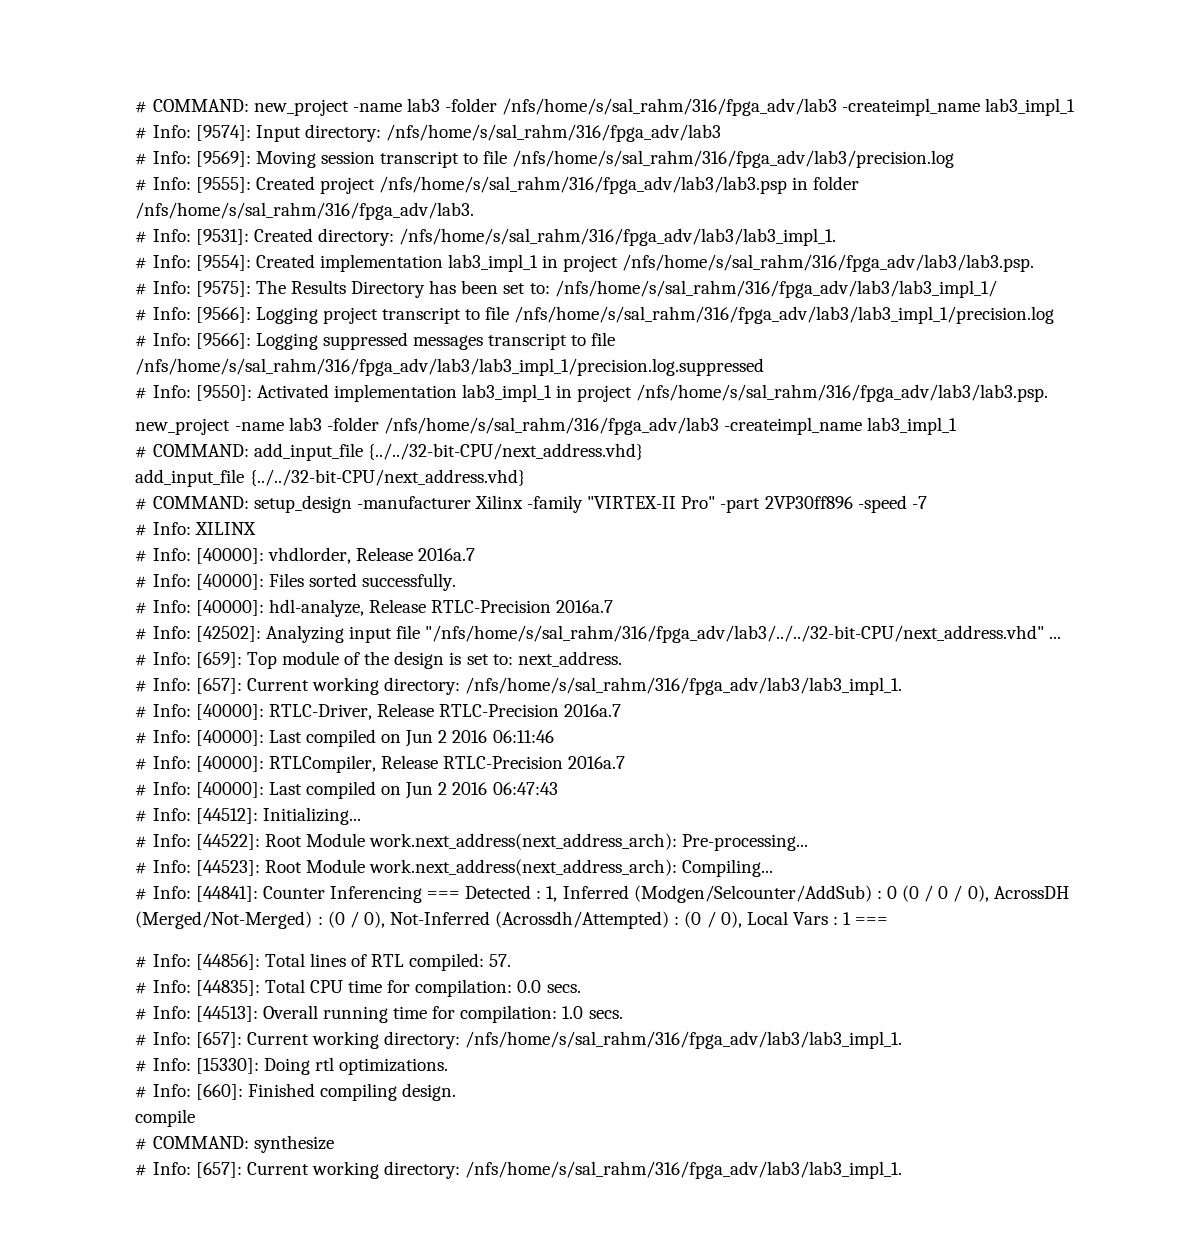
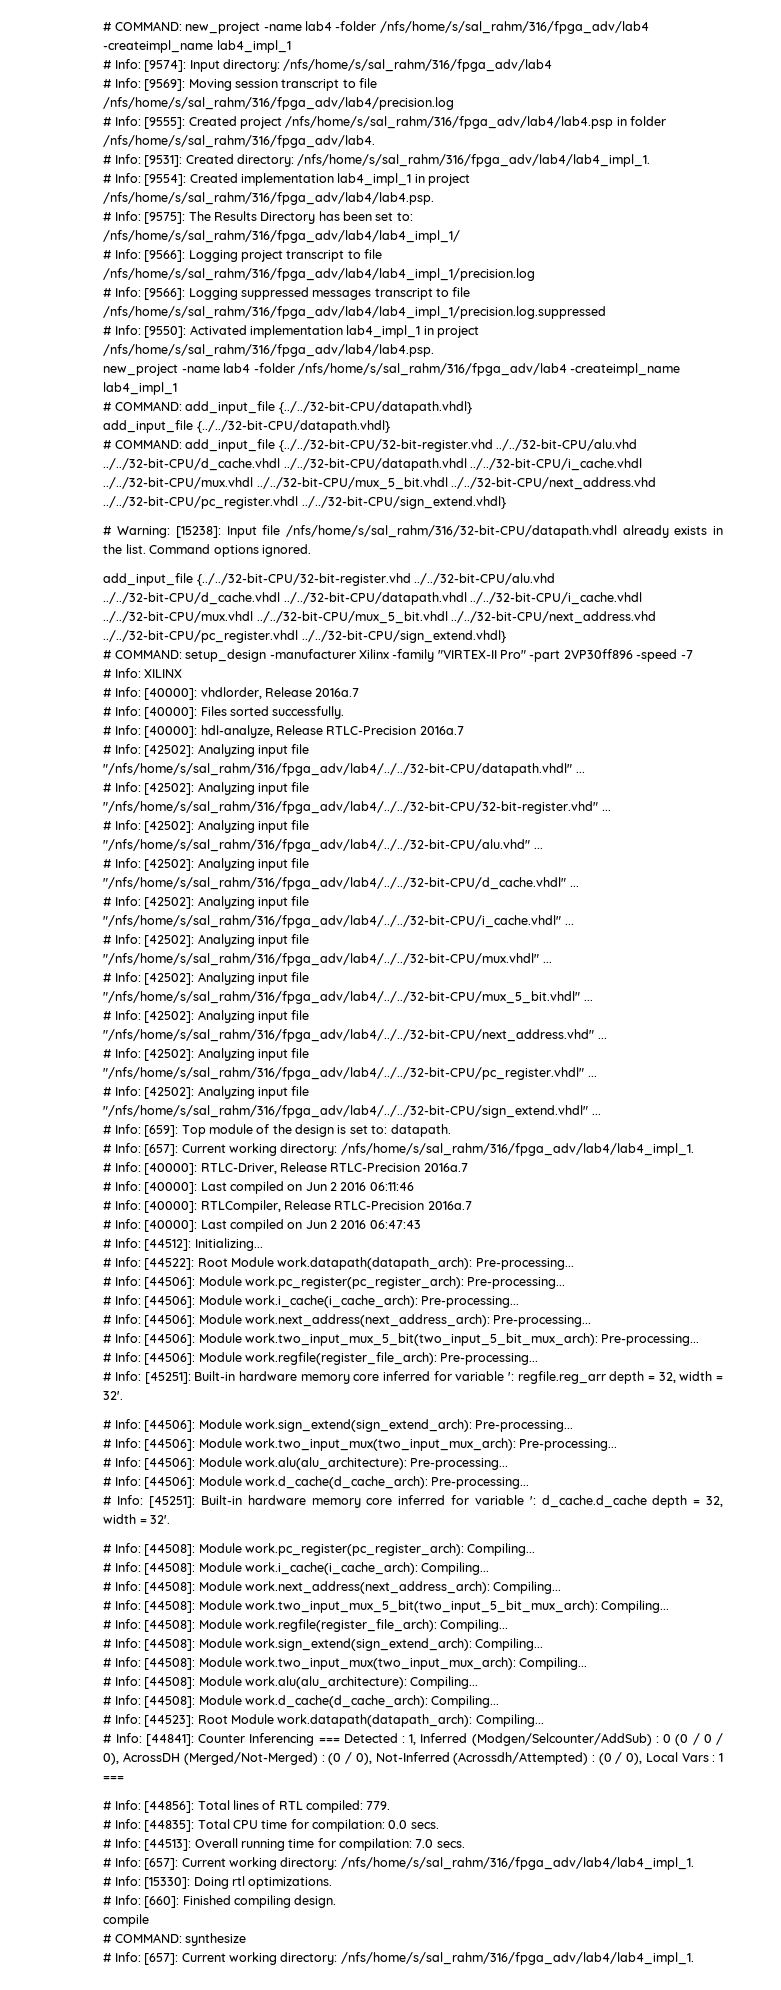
- # COMMAND: new_project -name lab3 -folder /nfs/home/s/sal_rahm/316/fpga_adv/lab3 -createimpl_name lab3_impl_1
+ # COMMAND: new_project -name lab4 -folder /nfs/home/s/sal_rahm/316/fpga_adv/lab4 -createimpl_name lab4_impl_1
- # Info: [9574]: Input directory: /nfs/home/s/sal_rahm/316/fpga_adv/lab3
+ # Info: [9574]: Input directory: /nfs/home/s/sal_rahm/316/fpga_adv/lab4
- # Info: [9569]: Moving session transcript to file /nfs/home/s/sal_rahm/316/fpga_adv/lab3/precision.log
+ # Info: [9569]: Moving session transcript to file /nfs/home/s/sal_rahm/316/fpga_adv/lab4/precision.log
- # Info: [9555]: Created project /nfs/home/s/sal_rahm/316/fpga_adv/lab3/lab3.psp in folder /nfs/home/s/sal_rahm/316/fpga_adv/lab3.
+ # Info: [9555]: Created project /nfs/home/s/sal_rahm/316/fpga_adv/lab4/lab4.psp in folder /nfs/home/s/sal_rahm/316/fpga_adv/lab4.
- # Info: [9531]: Created directory: /nfs/home/s/sal_rahm/316/fpga_adv/lab3/lab3_impl_1.
+ # Info: [9531]: Created directory: /nfs/home/s/sal_rahm/316/fpga_adv/lab4/lab4_impl_1.
- # Info: [9554]: Created implementation lab3_impl_1 in project /nfs/home/s/sal_rahm/316/fpga_adv/lab3/lab3.psp.
+ # Info: [9554]: Created implementation lab4_impl_1 in project /nfs/home/s/sal_rahm/316/fpga_adv/lab4/lab4.psp.
- # Info: [9575]: The Results Directory has been set to: /nfs/home/s/sal_rahm/316/fpga_adv/lab3/lab3_impl_1/
+ # Info: [9575]: The Results Directory has been set to: /nfs/home/s/sal_rahm/316/fpga_adv/lab4/lab4_impl_1/
- # Info: [9566]: Logging project transcript to file /nfs/home/s/sal_rahm/316/fpga_adv/lab3/lab3_impl_1/precision.log
+ # Info: [9566]: Logging project transcript to file /nfs/home/s/sal_rahm/316/fpga_adv/lab4/lab4_impl_1/precision.log
- # Info: [9566]: Logging suppressed messages transcript to file /nfs/home/s/sal_rahm/316/fpga_adv/lab3/lab3_impl_1/precision.log.suppressed
+ # Info: [9566]: Logging suppressed messages transcript to file /nfs/home/s/sal_rahm/316/fpga_adv/lab4/lab4_impl_1/precision.log.suppressed
- # Info: [9550]: Activated implementation lab3_impl_1 in project /nfs/home/s/sal_rahm/316/fpga_adv/lab3/lab3.psp.
- new_project -name lab3 -folder /nfs/home/s/sal_rahm/316/fpga_adv/lab3 -createimpl_name lab3_impl_1
- # COMMAND: add_input_file {../../32-bit-CPU/next_address.vhd}
- add_input_file {../../32-bit-CPU/next_address.vhd}
+ # Info: [9550]: Activated implementation lab4_impl_1 in project /nfs/home/s/sal_rahm/316/fpga_adv/lab4/lab4.psp.
+ new_project -name lab4 -folder /nfs/home/s/sal_rahm/316/fpga_adv/lab4 -createimpl_name lab4_impl_1
+ # COMMAND: add_input_file {../../32-bit-CPU/datapath.vhdl}
+ add_input_file {../../32-bit-CPU/datapath.vhdl}
+ # COMMAND: add_input_file {../../32-bit-CPU/32-bit-register.vhd ../../32-bit-CPU/alu.vhd ../../32-bit-CPU/d_cache.vhdl ../../32-bit-CPU/datapath.vhdl ../../32-bit-CPU/i_cache.vhdl ../../32-bit-CPU/mux.vhdl ../../32-bit-CPU/mux_5_bit.vhdl ../../32-bit-CPU/next_address.vhd ../../32-bit-CPU/pc_register.vhdl ../../32-bit-CPU/sign_extend.vhdl}
+ # Warning: [15238]: Input file /nfs/home/s/sal_rahm/316/32-bit-CPU/datapath.vhdl already exists in the list. Command options ignored.
+ add_input_file {../../32-bit-CPU/32-bit-register.vhd ../../32-bit-CPU/alu.vhd ../../32-bit-CPU/d_cache.vhdl ../../32-bit-CPU/datapath.vhdl ../../32-bit-CPU/i_cache.vhdl ../../32-bit-CPU/mux.vhdl ../../32-bit-CPU/mux_5_bit.vhdl ../../32-bit-CPU/next_address.vhd ../../32-bit-CPU/pc_register.vhdl ../../32-bit-CPU/sign_extend.vhdl}
- # Info: [42502]: Analyzing input file "/nfs/home/s/sal_rahm/316/fpga_adv/lab3/../../32-bit-CPU/next_address.vhd" ...
+ # Info: [42502]: Analyzing input file "/nfs/home/s/sal_rahm/316/fpga_adv/lab4/../../32-bit-CPU/datapath.vhdl" ...
+ # Info: [42502]: Analyzing input file "/nfs/home/s/sal_rahm/316/fpga_adv/lab4/../../32-bit-CPU/32-bit-register.vhd" ...
+ # Info: [42502]: Analyzing input file "/nfs/home/s/sal_rahm/316/fpga_adv/lab4/../../32-bit-CPU/alu.vhd" ...
+ # Info: [42502]: Analyzing input file "/nfs/home/s/sal_rahm/316/fpga_adv/lab4/../../32-bit-CPU/d_cache.vhdl" ...
+ # Info: [42502]: Analyzing input file "/nfs/home/s/sal_rahm/316/fpga_adv/lab4/../../32-bit-CPU/i_cache.vhdl" ...
+ # Info: [42502]: Analyzing input file "/nfs/home/s/sal_rahm/316/fpga_adv/lab4/../../32-bit-CPU/mux.vhdl" ...
+ # Info: [42502]: Analyzing input file "/nfs/home/s/sal_rahm/316/fpga_adv/lab4/../../32-bit-CPU/mux_5_bit.vhdl" ...
+ # Info: [42502]: Analyzing input file "/nfs/home/s/sal_rahm/316/fpga_adv/lab4/../../32-bit-CPU/next_address.vhd" ...
+ # Info: [42502]: Analyzing input file "/nfs/home/s/sal_rahm/316/fpga_adv/lab4/../../32-bit-CPU/pc_register.vhdl" ...
+ # Info: [42502]: Analyzing input file "/nfs/home/s/sal_rahm/316/fpga_adv/lab4/../../32-bit-CPU/sign_extend.vhdl" ...
- # Info: [659]: Top module of the design is set to: next_address.
- # Info: [657]: Current working directory: /nfs/home/s/sal_rahm/316/fpga_adv/lab3/lab3_impl_1.
+ # Info: [659]: Top module of the design is set to: datapath.
+ # Info: [657]: Current working directory: /nfs/home/s/sal_rahm/316/fpga_adv/lab4/lab4_impl_1.
- # Info: [44522]: Root Module work.next_address(next_address_arch): Pre-processing...
+ # Info: [44522]: Root Module work.datapath(datapath_arch): Pre-processing...
+ # Info: [44506]: Module work.pc_register(pc_register_arch): Pre-processing...
+ # Info: [44506]: Module work.i_cache(i_cache_arch): Pre-processing...
+ # Info: [44506]: Module work.next_address(next_address_arch): Pre-processing...
+ # Info: [44506]: Module work.two_input_mux_5_bit(two_input_5_bit_mux_arch): Pre-processing...
+ # Info: [44506]: Module work.regfile(register_file_arch): Pre-processing...
+ # Info: [45251]: Built-in hardware memory core inferred for variable ': regfile.reg_arr depth = 32, width = 32'.
+ # Info: [44506]: Module work.sign_extend(sign_extend_arch): Pre-processing...
+ # Info: [44506]: Module work.two_input_mux(two_input_mux_arch): Pre-processing...
+ # Info: [44506]: Module work.alu(alu_architecture): Pre-processing...
+ # Info: [44506]: Module work.d_cache(d_cache_arch): Pre-processing...
+ # Info: [45251]: Built-in hardware memory core inferred for variable ': d_cache.d_cache depth = 32, width = 32'.
+ # Info: [44508]: Module work.pc_register(pc_register_arch): Compiling...
+ # Info: [44508]: Module work.i_cache(i_cache_arch): Compiling...
+ # Info: [44508]: Module work.next_address(next_address_arch): Compiling...
+ # Info: [44508]: Module work.two_input_mux_5_bit(two_input_5_bit_mux_arch): Compiling...
+ # Info: [44508]: Module work.regfile(register_file_arch): Compiling...
+ # Info: [44508]: Module work.sign_extend(sign_extend_arch): Compiling...
+ # Info: [44508]: Module work.two_input_mux(two_input_mux_arch): Compiling...
+ # Info: [44508]: Module work.alu(alu_architecture): Compiling...
+ # Info: [44508]: Module work.d_cache(d_cache_arch): Compiling...
- # Info: [44523]: Root Module work.next_address(next_address_arch): Compiling...
+ # Info: [44523]: Root Module work.datapath(datapath_arch): Compiling...
- # Info: [44856]: Total lines of RTL compiled: 57.
+ # Info: [44856]: Total lines of RTL compiled: 779.
- # Info: [44513]: Overall running time for compilation: 1.0 secs.
- # Info: [657]: Current working directory: /nfs/home/s/sal_rahm/316/fpga_adv/lab3/lab3_impl_1.
+ # Info: [44513]: Overall running time for compilation: 7.0 secs.
+ # Info: [657]: Current working directory: /nfs/home/s/sal_rahm/316/fpga_adv/lab4/lab4_impl_1.
  # COMMAND: synthesize
- # Info: [657]: Current working directory: /nfs/home/s/sal_rahm/316/fpga_adv/lab3/lab3_impl_1.
+ # Info: [657]: Current working directory: /nfs/home/s/sal_rahm/316/fpga_adv/lab4/lab4_impl_1.

